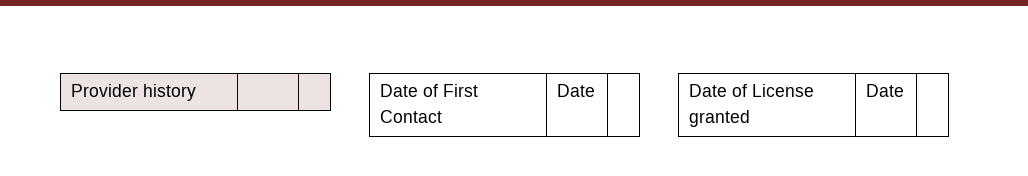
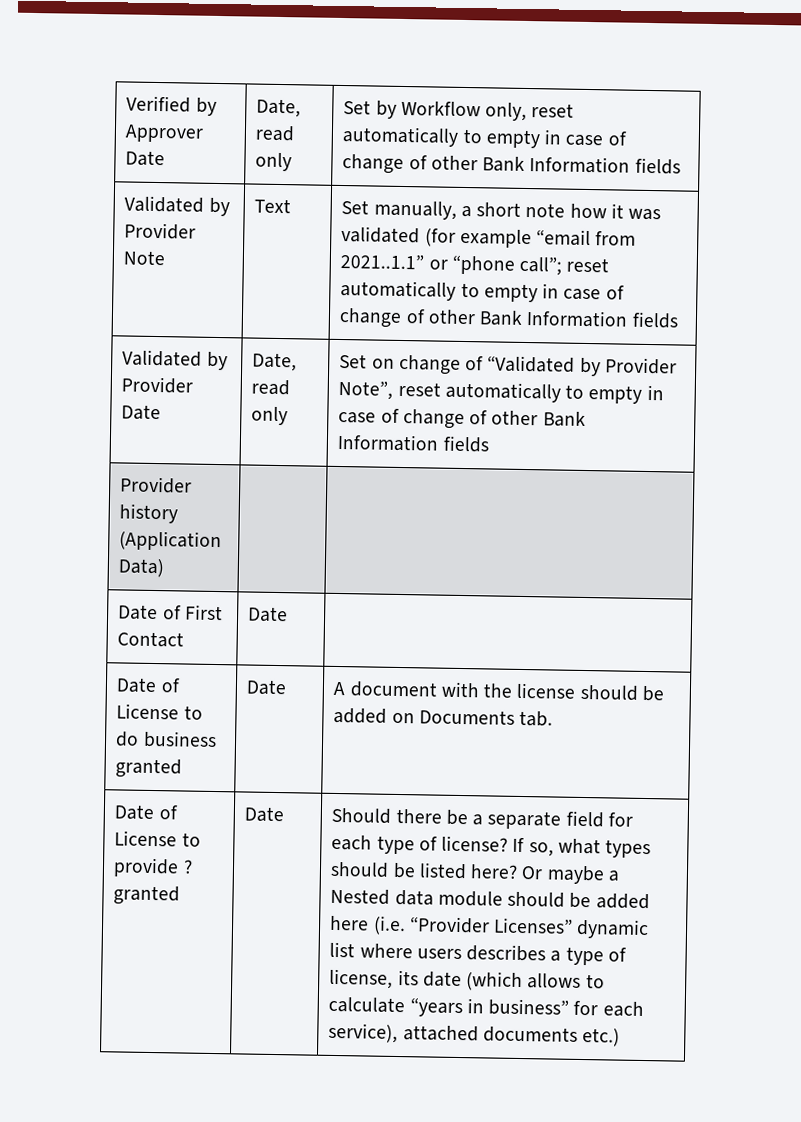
+ Verified by Approver Date | Date, read only | Set by Workflow only, reset automatically to empty in case of change of other Bank Information fields
+ Validated by Provider Note | Text | Set manually, a short note how it was validated (for example “email from 2021..1.1” or “phone call”; reset automatically to empty in case of change of other Bank Information fields
+ Validated by Provider Date | Date, read only | Set on change of “Validated by Provider Note”, reset automatically to empty in case of change of other Bank Information fields
- Provider history | |
+ Provider history (Application Data) | |
- Date of License granted | Date |
+ Date of License to do business granted | Date | A document with the license should be added on Documents tab.
+ Date of License to provide ? granted | Date | Should there be a separate field for each type of license? If so, what types should be listed here? Or maybe a Nested data module should be added here (i.e. “Provider Licenses” dynamic list where users describes a type of license, its date (which allows to calculate “years in business” for each service), attached documents etc.)

